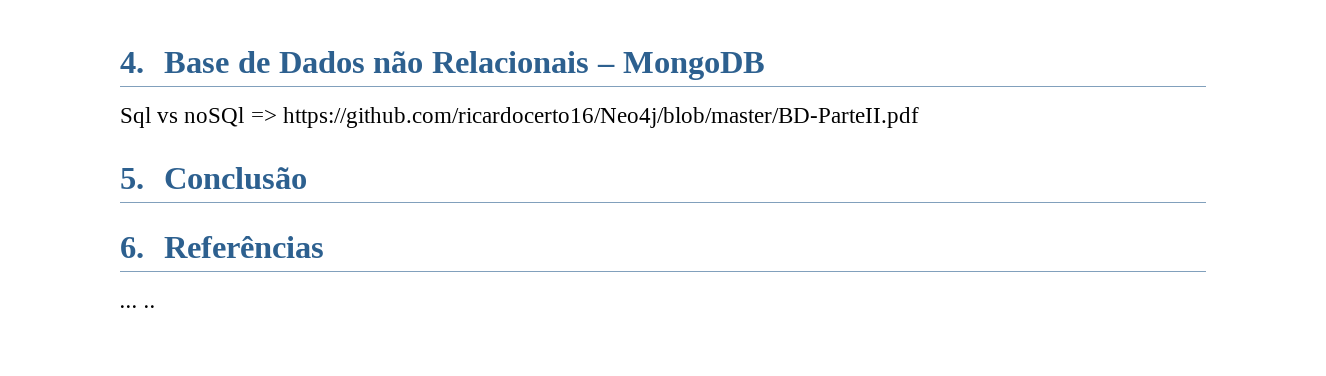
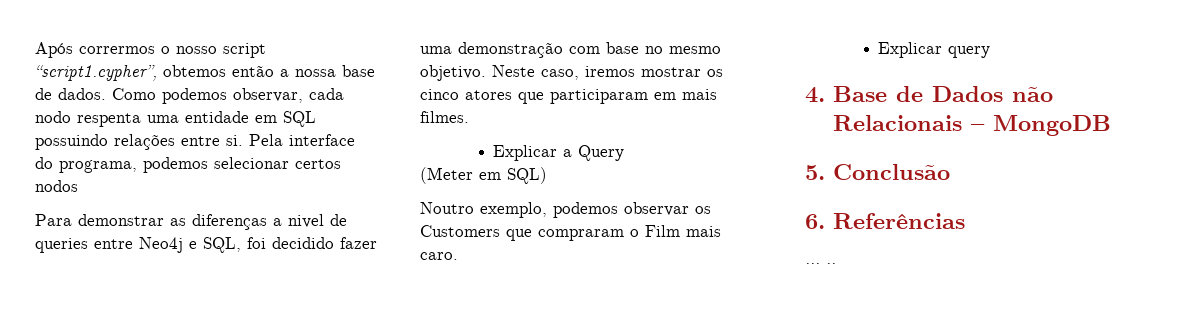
+ Após corrermos o nosso script “script1.cypher”, obtemos então a nossa base de dados. Como podemos observar, cada nodo respenta uma entidade em SQL possuindo relações entre si. Pela interface do programa, podemos selecionar certos nodos
+ Para demonstrar as diferenças a nivel de queries entre Neo4j e SQL, foi decidido fazer uma demonstração com base no mesmo objetivo. Neste caso, iremos mostrar os cinco atores que participaram em mais filmes.
+ Explicar a Query
+ (Meter em SQL)
+ Noutro exemplo, podemos observar os Customers que compraram o Film mais caro.
+ Explicar query
- Sql vs noSQl => https://github.com/ricardocerto16/Neo4j/blob/master/BD-ParteII.pdf

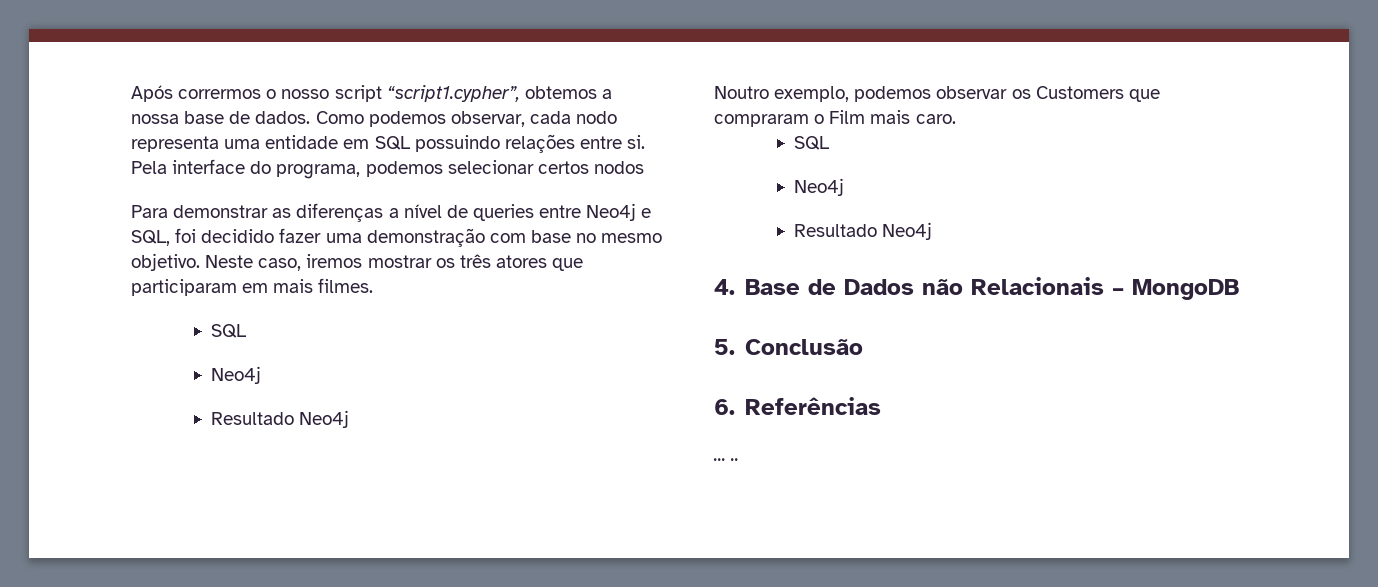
- Após corrermos o nosso script “script1.cypher”, obtemos então a nossa base de dados.
+ Após corrermos o nosso script “script1.cypher”, obtemos a nossa base de dados.
- Como podemos observar, cada nodo respenta uma entidade em SQL possuindo relações entre si.
+ Como podemos observar, cada nodo representa uma entidade em SQL possuindo relações entre si.
- Para demonstrar as diferenças a nivel de queries entre Neo4j e SQL, foi decidido fazer uma demonstração com base no mesmo objetivo.
+ Para demonstrar as diferenças a nível de queries entre Neo4j e SQL, foi decidido fazer uma demonstração com base no mesmo objetivo.
- Neste caso, iremos mostrar os cinco atores que participaram em mais filmes.
- Explicar a Query
- (Meter em SQL)
+ Neste caso, iremos mostrar os três atores que participaram em mais filmes.
+ SQL
+ Neo4j
+ Resultado Neo4j
  Noutro exemplo, podemos observar os Customers que compraram o Film mais caro.
- Explicar query
+ SQL
+ Neo4j
+ Resultado Neo4j

